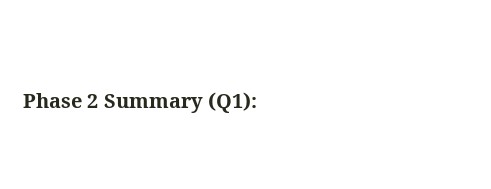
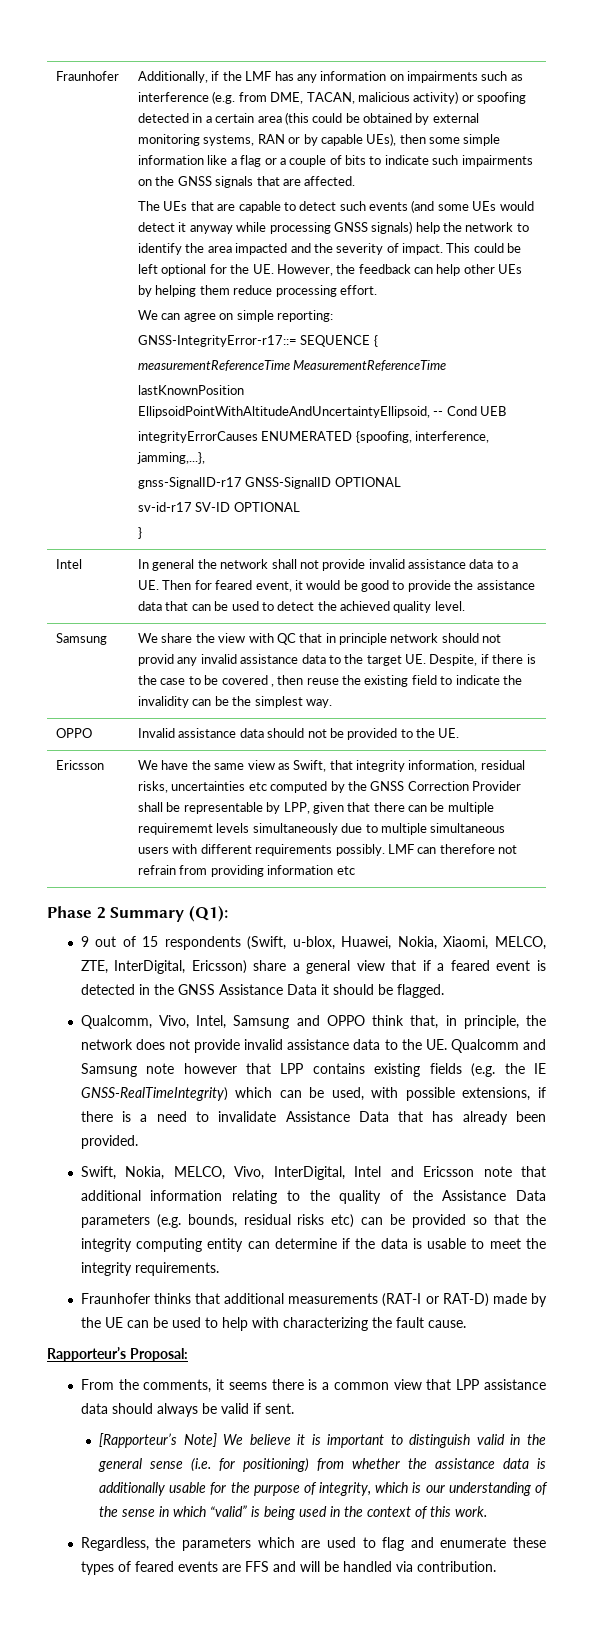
+ Fraunhofer | Additionally, if the LMF has any information on impairments such as interference (e.g. from DME, TACAN, malicious activity) or spoofing detected in a certain area (this could be obtained by external monitoring systems, RAN or by capable UEs), then some simple information like a flag or a couple of bits to indicate such impairments on the GNSS signals that are affected.
+ The UEs that are capable to detect such events (and some UEs would detect it anyway while processing GNSS signals) help the network to identify the area impacted and the severity of impact. This could be left optional for the UE. However, the feedback can help other UEs by helping them reduce processing effort.
+ We can agree on simple reporting:
+ GNSS-IntegrityError-r17::= SEQUENCE {
+ measurementReferenceTime MeasurementReferenceTime
+ lastKnownPosition EllipsoidPointWithAltitudeAndUncertaintyEllipsoid, -- Cond UEB
+ integrityErrorCauses ENUMERATED {spoofing, interference, jamming,...},
+ gnss-SignalID-r17 GNSS-SignalID OPTIONAL
+ sv-id-r17 SV-ID OPTIONAL
+ }
+ Intel | In general the network shall not provide invalid assistance data to a UE. Then for feared event, it would be good to provide the assistance data that can be used to detect the achieved quality level.
+ Samsung | We share the view with QC that in principle network should not provid any invalid assistance data to the target UE. Despite, if there is the case to be covered , then reuse the existing field to indicate the invalidity can be the simplest way.
+ OPPO | Invalid assistance data should not be provided to the UE.
+ Ericsson | We have the same view as Swift, that integrity information, residual risks, uncertainties etc computed by the GNSS Correction Provider shall be representable by LPP, given that there can be multiple requirememt levels simultaneously due to multiple simultaneous users with different requirements possibly. LMF can therefore not refrain from providing information etc
  Phase 2 Summary (Q1):
+ 9 out of 15 respondents (Swift, u-blox, Huawei, Nokia, Xiaomi, MELCO, ZTE, InterDigital, Ericsson) share a general view that if a feared event is detected in the GNSS Assistance Data it should be flagged.
+ Qualcomm, Vivo, Intel, Samsung and OPPO think that, in principle, the network does not provide invalid assistance data to the UE. Qualcomm and Samsung note however that LPP contains existing fields (e.g. the IE GNSS-RealTimeIntegrity) which can be used, with possible extensions, if there is a need to invalidate Assistance Data that has already been provided.
+ Swift, Nokia, MELCO, Vivo, InterDigital, Intel and Ericsson note that additional information relating to the quality of the Assistance Data parameters (e.g. bounds, residual risks etc) can be provided so that the integrity computing entity can determine if the data is usable to meet the integrity requirements.
+ Fraunhofer thinks that additional measurements (RAT-I or RAT-D) made by the UE can be used to help with characterizing the fault cause.
+ Rapporteur’s Proposal:
+ From the comments, it seems there is a common view that LPP assistance data should always be valid if sent.
+ [Rapporteur’s Note] We believe it is important to distinguish valid in the general sense (i.e. for positioning) from whether the assistance data is additionally usable for the purpose of integrity, which is our understanding of the sense in which “valid” is being used in the context of this work.
+ Regardless, the parameters which are used to flag and enumerate these types of feared events are FFS and will be handled via contribution.

